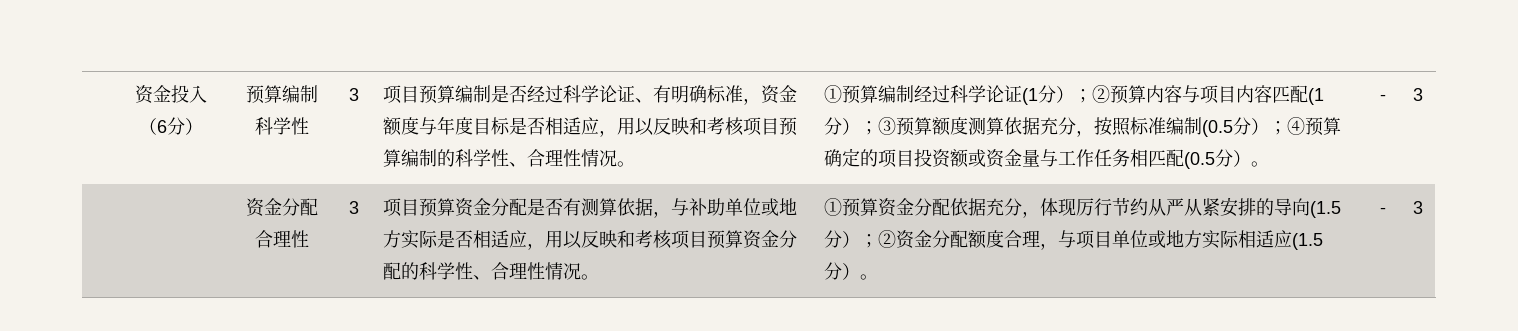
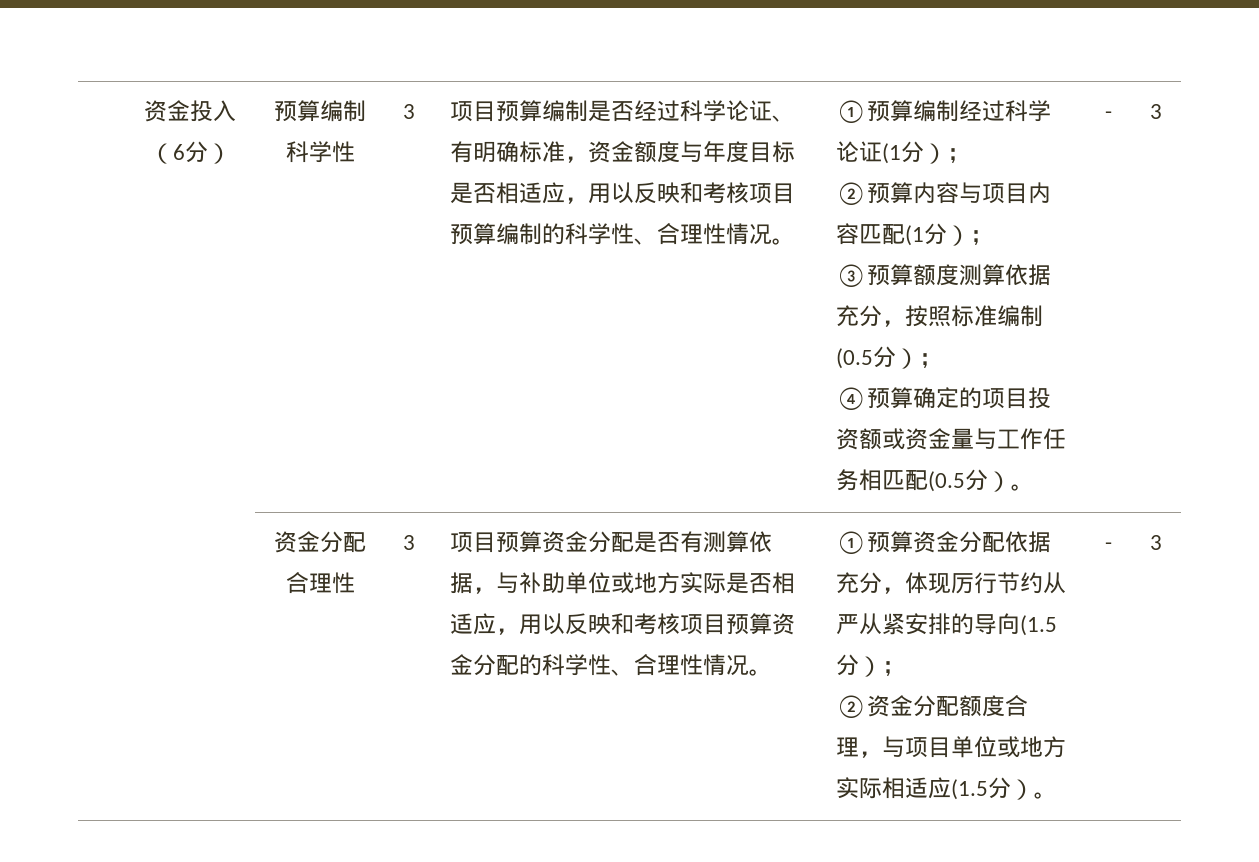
- ①预算编制经过科学论证(1分）；②预算内容与项目内容匹配(1分）；③预算额度测算依据充分，按照标准编制(0.5分）；④预算确定的项目投资额或资金量与工作任务相匹配(0.5分）。
+ ①预算编制经过科学论证(1分）；
+ ②预算内容与项目内容匹配(1分）；
+ ③预算额度测算依据充分，按照标准编制(0.5分）；
+ ④预算确定的项目投资额或资金量与工作任务相匹配(0.5分）。
- ①预算资金分配依据充分，体现厉行节约从严从紧安排的导向(1.5分）；②资金分配额度合理，与项目单位或地方实际相适应(1.5分）。
+ ①预算资金分配依据充分，体现厉行节约从严从紧安排的导向(1.5分）；
+ ②资金分配额度合理，与项目单位或地方实际相适应(1.5分）。

